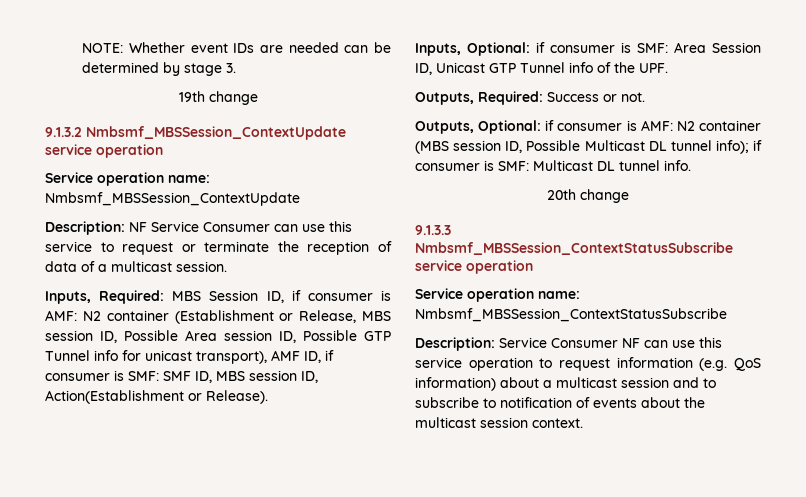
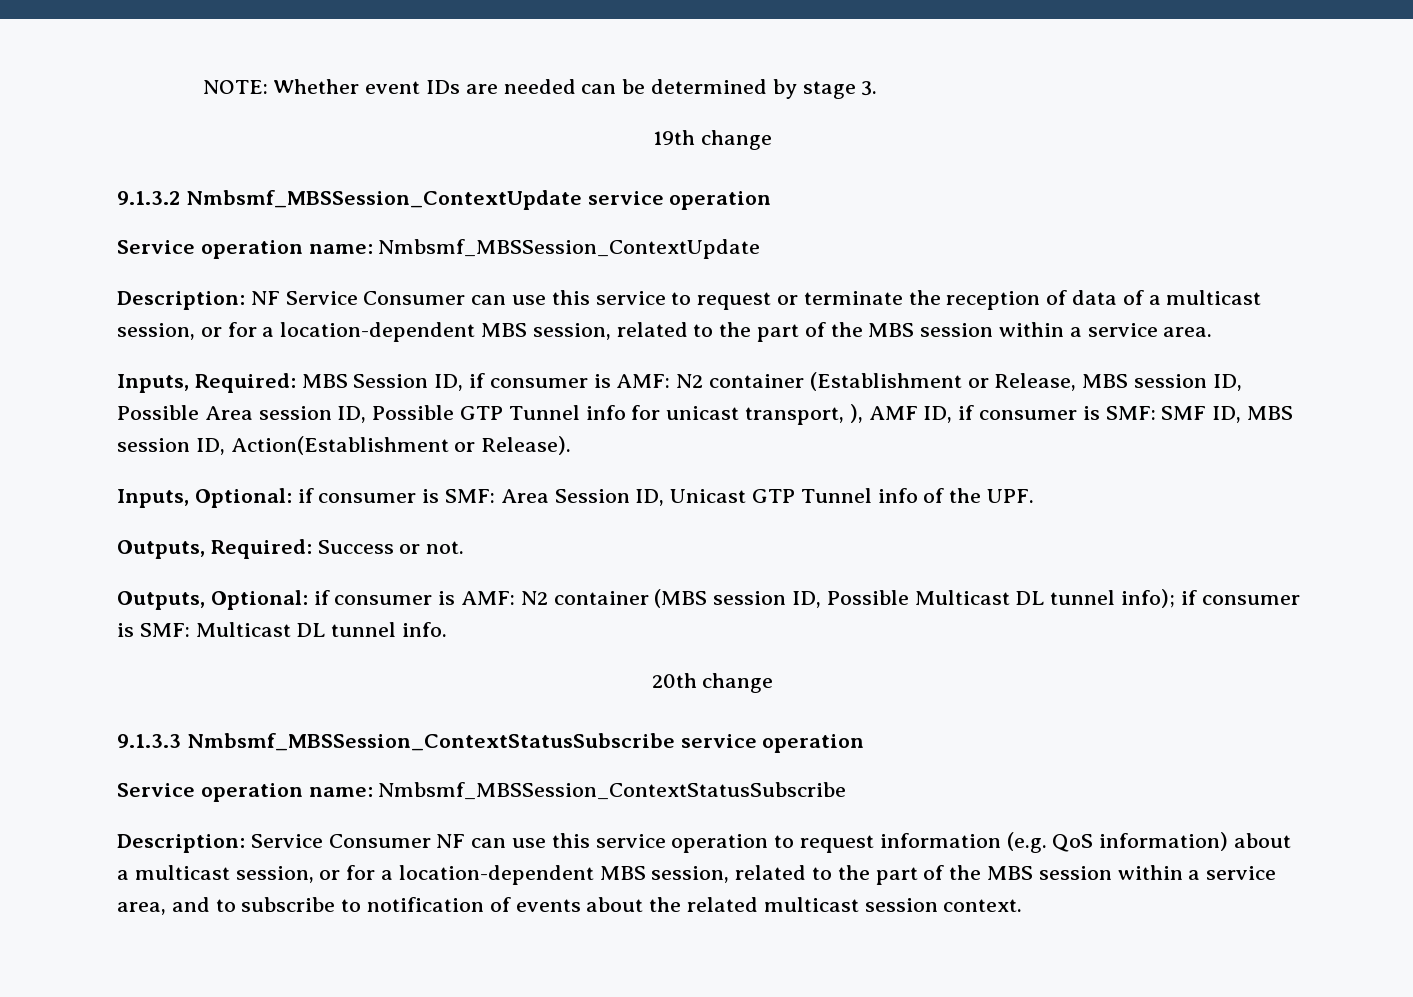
- Description: NF Service Consumer can use this service to request or terminate the reception of data of a multicast session.
+ Description: NF Service Consumer can use this service to request or terminate the reception of data of a multicast session, or for a location-dependent MBS session, related to the part of the MBS session within a service area.
- Inputs, Required: MBS Session ID, if consumer is AMF: N2 container (Establishment or Release, MBS session ID, Possible Area session ID, Possible GTP Tunnel info for unicast transport), AMF ID, if consumer is SMF: SMF ID, MBS session ID, Action(Establishment or Release).
+ Inputs, Required: MBS Session ID, if consumer is AMF: N2 container (Establishment or Release, MBS session ID, Possible Area session ID, Possible GTP Tunnel info for unicast transport, ), AMF ID, if consumer is SMF: SMF ID, MBS session ID, Action(Establishment or Release).
- Description: Service Consumer NF can use this service operation to request information (e.g. QoS information) about a multicast session and to subscribe to notification of events about the multicast session context.
+ Description: Service Consumer NF can use this service operation to request information (e.g. QoS information) about a multicast session, or for a location-dependent MBS session, related to the part of the MBS session within a service area, and to subscribe to notification of events about the related multicast session context.

